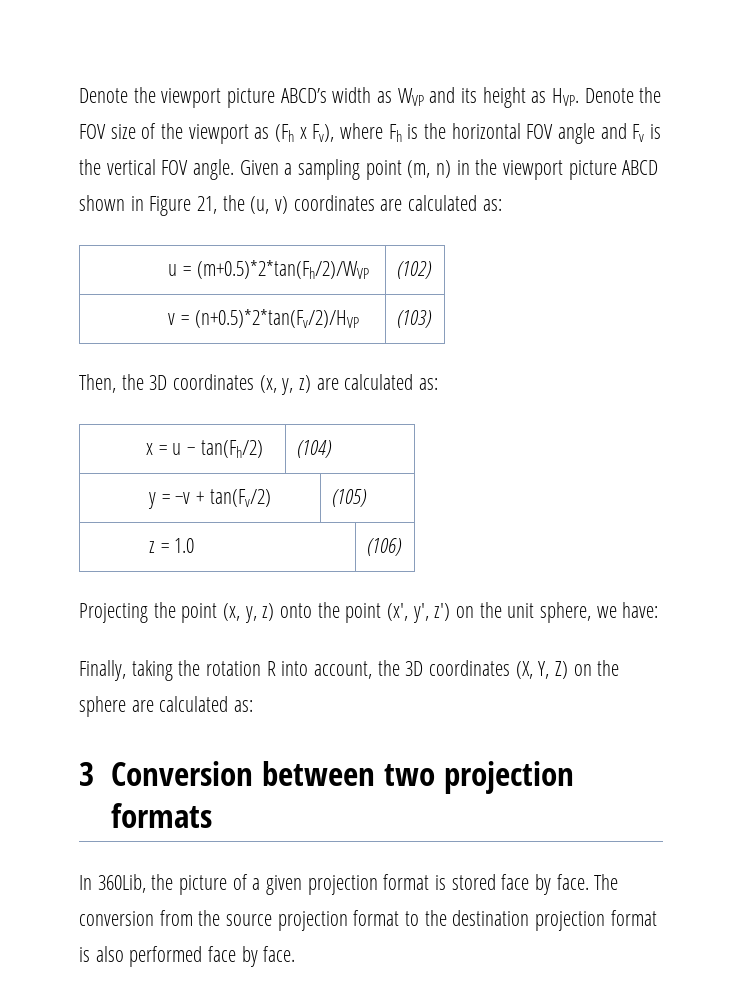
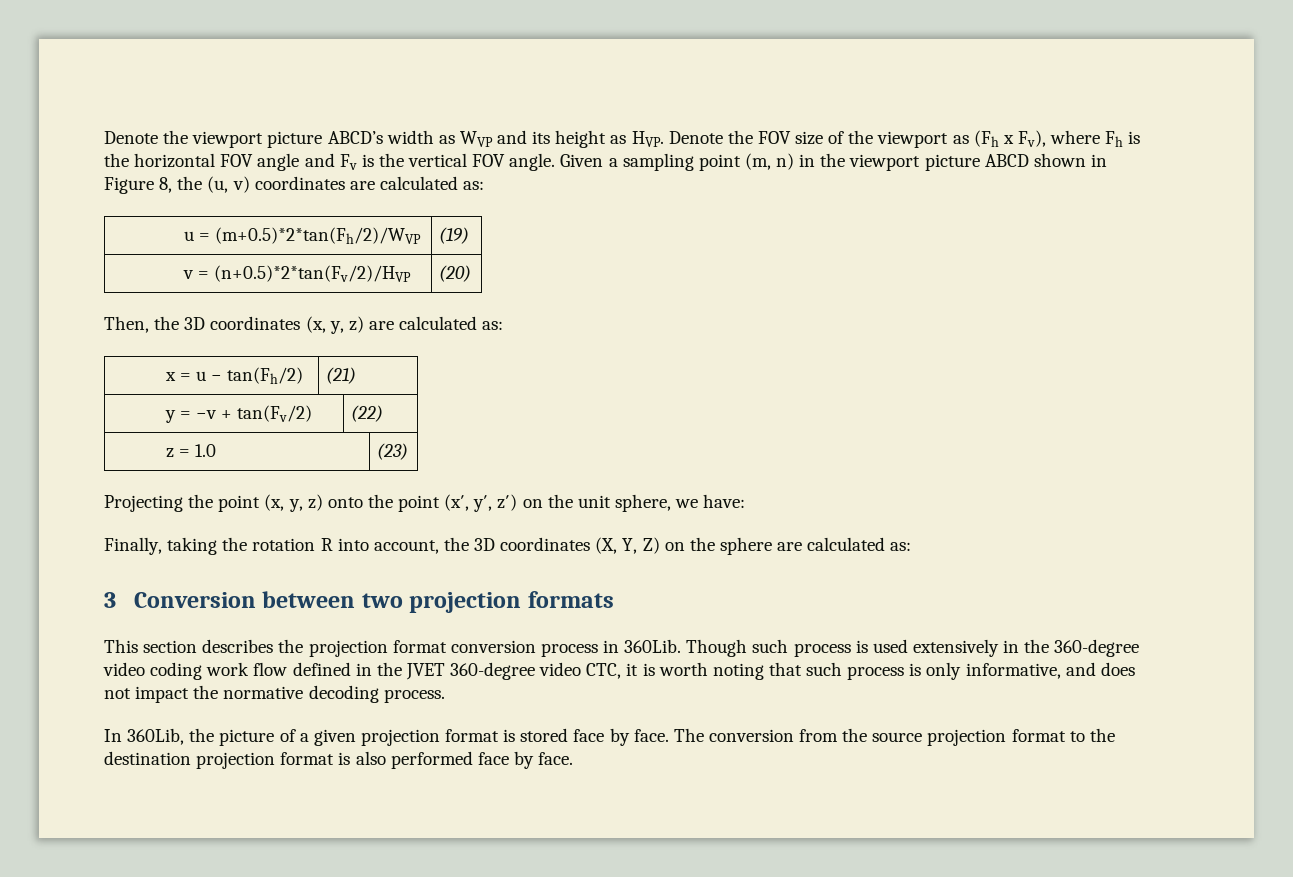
- Given a sampling point (m, n) in the viewport picture ABCD shown in Figure 21, the (u, v) coordinates are calculated as:
+ Given a sampling point (m, n) in the viewport picture ABCD shown in Figure 8, the (u, v) coordinates are calculated as:
- u = (m+0.5)*2*tan(Fh/2)/WVP | (102)
+ u = (m+0.5)*2*tan(Fh/2)/WVP | (19)
- v = (n+0.5)*2*tan(Fv/2)/HVP | (103)
+ v = (n+0.5)*2*tan(Fv/2)/HVP | (20)
- x = u − tan(Fh/2) | (104)
+ x = u − tan(Fh/2) | (21)
- y = −v + tan(Fv/2) | (105)
+ y = −v + tan(Fv/2) | (22)
- z = 1.0 | (106)
+ z = 1.0 | (23)
+ This section describes the projection format conversion process in 360Lib. Though such process is used extensively in the 360-degree video coding work flow defined in the JVET 360-degree video CTC, it is worth noting that such process is only informative, and does not impact the normative decoding process.

